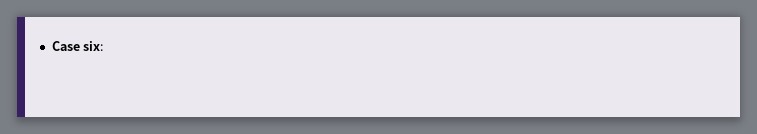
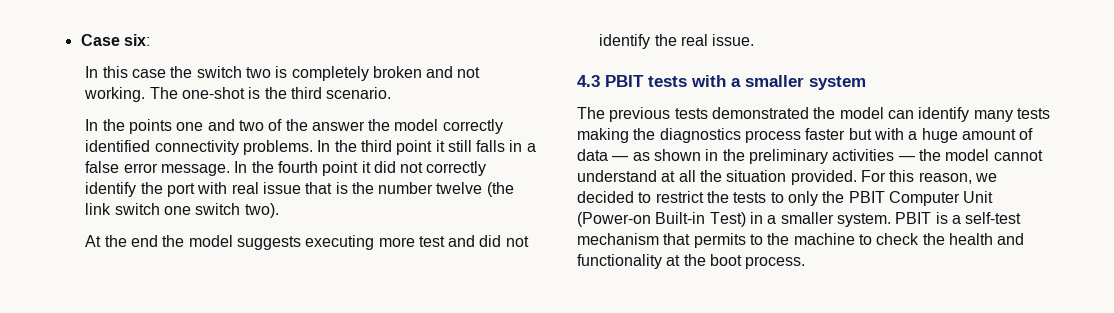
+ In this case the switch two is completely broken and not working. The one-shot is the third scenario.
+ In the points one and two of the answer the model correctly identified connectivity problems. In the third point it still falls in a false error message. In the fourth point it did not correctly identify the port with real issue that is the number twelve (the link switch one switch two).
+ At the end the model suggests executing more test and did not identify the real issue.
+ 4.3 PBIT tests with a smaller system
+ The previous tests demonstrated the model can identify many tests making the diagnostics process faster but with a huge amount of data — as shown in the preliminary activities — the model cannot understand at all the situation provided. For this reason, we decided to restrict the tests to only the PBIT Computer Unit (Power-on Built-in Test) in a smaller system. PBIT is a self-test mechanism that permits to the machine to check the health and functionality at the boot process.

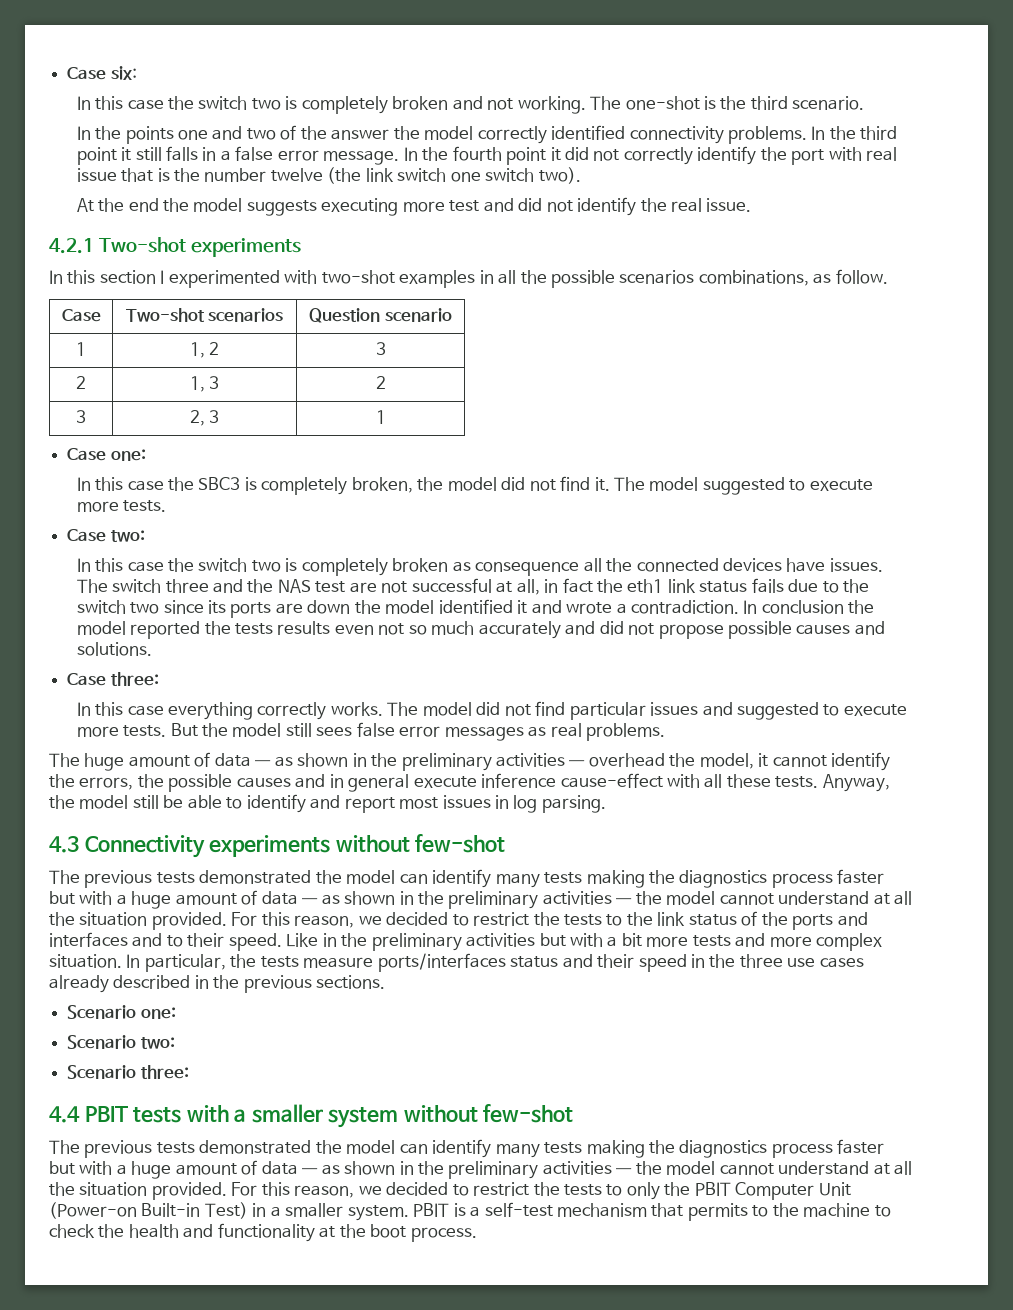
- 4.3 PBIT tests with a smaller system
+ 4.2.1 Two-shot experiments
+ In this section I experimented with two-shot examples in all the possible scenarios combinations, as follow.
+ Case | Two-shot scenarios | Question scenario
+ 1 | 1, 2 | 3
+ 2 | 1, 3 | 2
+ 3 | 2, 3 | 1
+ Case one:
+ In this case the SBC3 is completely broken, the model did not find it. The model suggested to execute more tests.
+ Case two:
+ In this case the switch two is completely broken as consequence all the connected devices have issues. The switch three and the NAS test are not successful at all, in fact the eth1 link status fails due to the switch two since its ports are down the model identified it and wrote a contradiction. In conclusion the model reported the tests results even not so much accurately and did not propose possible causes and solutions.
+ Case three:
+ In this case everything correctly works. The model did not find particular issues and suggested to execute more tests. But the model still sees false error messages as real problems.
+ The huge amount of data — as shown in the preliminary activities — overhead the model, it cannot identify the errors, the possible causes and in general execute inference cause-effect with all these tests. Anyway, the model still be able to identify and report most issues in log parsing.
+ 4.3 Connectivity experiments without few-shot
+ The previous tests demonstrated the model can identify many tests making the diagnostics process faster but with a huge amount of data — as shown in the preliminary activities — the model cannot understand at all the situation provided. For this reason, we decided to restrict the tests to the link status of the ports and interfaces and to their speed. Like in the preliminary activities but with a bit more tests and more complex situation. In particular, the tests measure ports/interfaces status and their speed in the three use cases already described in the previous sections.
+ Scenario one:
+ Scenario two:
+ Scenario three:
+ 4.4 PBIT tests with a smaller system without few-shot

